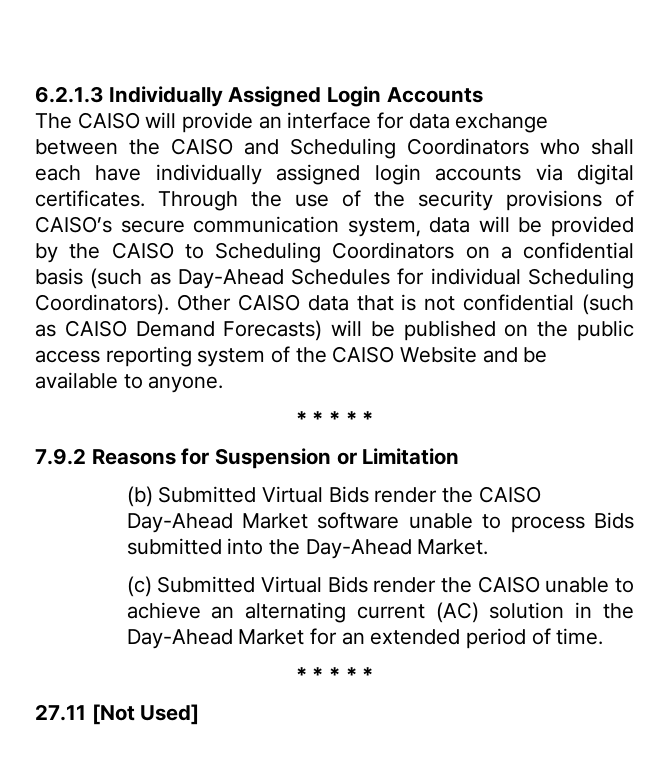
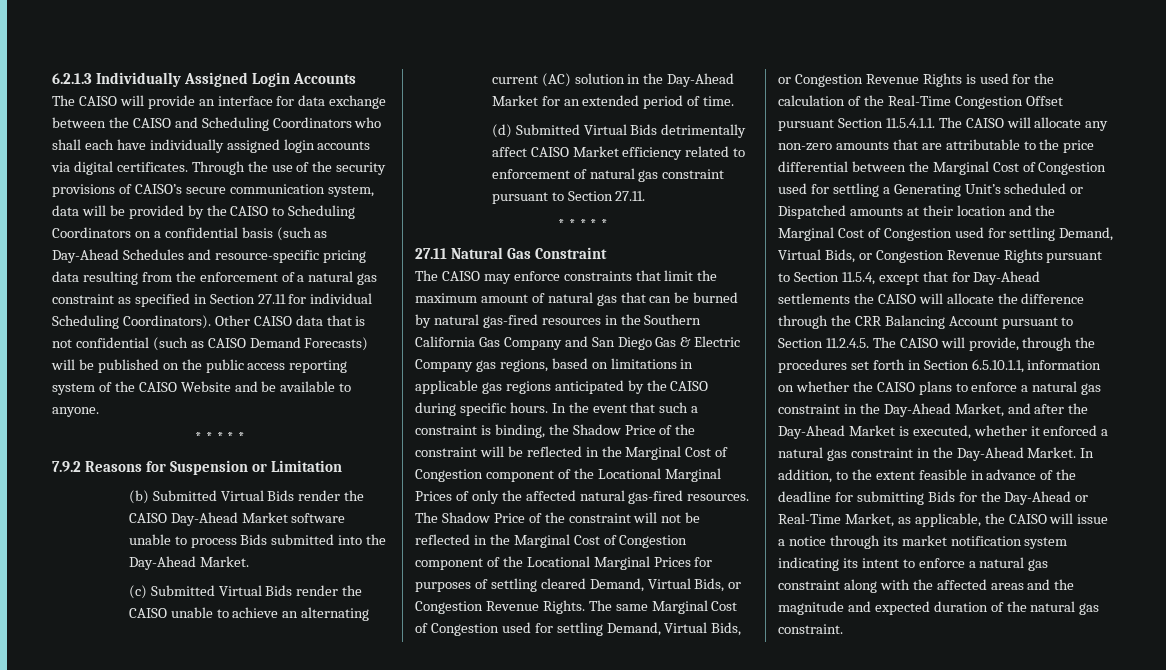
- Through the use of the security provisions of CAISO’s secure communication system, data will be provided by the CAISO to Scheduling Coordinators on a confidential basis (such as Day-Ahead Schedules for individual Scheduling Coordinators).
+ Through the use of the security provisions of CAISO’s secure communication system, data will be provided by the CAISO to Scheduling Coordinators on a confidential basis (such as Day-Ahead Schedules and resource-specific pricing data resulting from the enforcement of a natural gas constraint as specified in Section 27.11 for individual Scheduling Coordinators).
+ (d) Submitted Virtual Bids detrimentally affect CAISO Market efficiency related to enforcement of natural gas constraint pursuant to Section 27.11.
- 27.11 [Not Used]
+ 27.11 Natural Gas Constraint
+ The CAISO may enforce constraints that limit the maximum amount of natural gas that can be burned by natural gas-fired resources in the Southern California Gas Company and San Diego Gas & Electric Company gas regions, based on limitations in applicable gas regions anticipated by the CAISO during specific hours. In the event that such a constraint is binding, the Shadow Price of the constraint will be reflected in the Marginal Cost of Congestion component of the Locational Marginal Prices of only the affected natural gas-fired resources. The Shadow Price of the constraint will not be reflected in the Marginal Cost of Congestion component of the Locational Marginal Prices for purposes of settling cleared Demand, Virtual Bids, or Congestion Revenue Rights. The same Marginal Cost of Congestion used for settling Demand, Virtual Bids, or Congestion Revenue Rights is used for the calculation of the Real-Time Congestion Offset pursuant Section 11.5.4.1.1. The CAISO will allocate any non-zero amounts that are attributable to the price differential between the Marginal Cost of Congestion used for settling a Generating Unit’s scheduled or Dispatched amounts at their location and the Marginal Cost of Congestion used for settling Demand, Virtual Bids, or Congestion Revenue Rights pursuant to Section 11.5.4, except that for Day-Ahead settlements the CAISO will allocate the difference through the CRR Balancing Account pursuant to Section 11.2.4.5. The CAISO will provide, through the procedures set forth in Section 6.5.10.1.1, information on whether the CAISO plans to enforce a natural gas constraint in the Day-Ahead Market, and after the Day-Ahead Market is executed, whether it enforced a natural gas constraint in the Day-Ahead Market. In addition, to the extent feasible in advance of the deadline for submitting Bids for the Day-Ahead or Real-Time Market, as applicable, the CAISO will issue a notice through its market notification system indicating its intent to enforce a natural gas constraint along with the affected areas and the magnitude and expected duration of the natural gas constraint.

